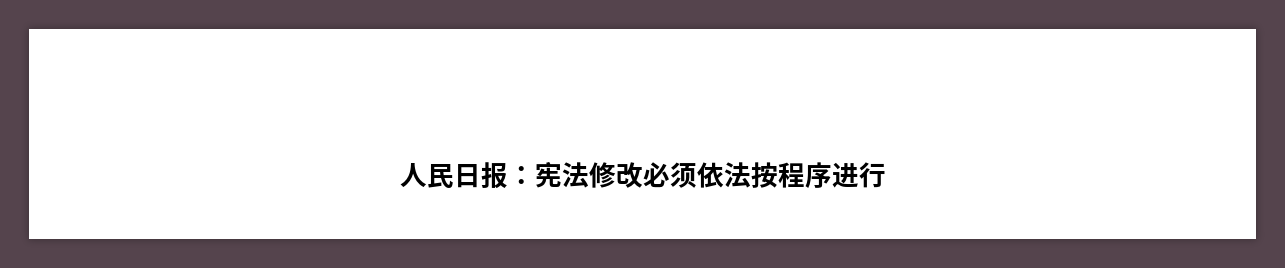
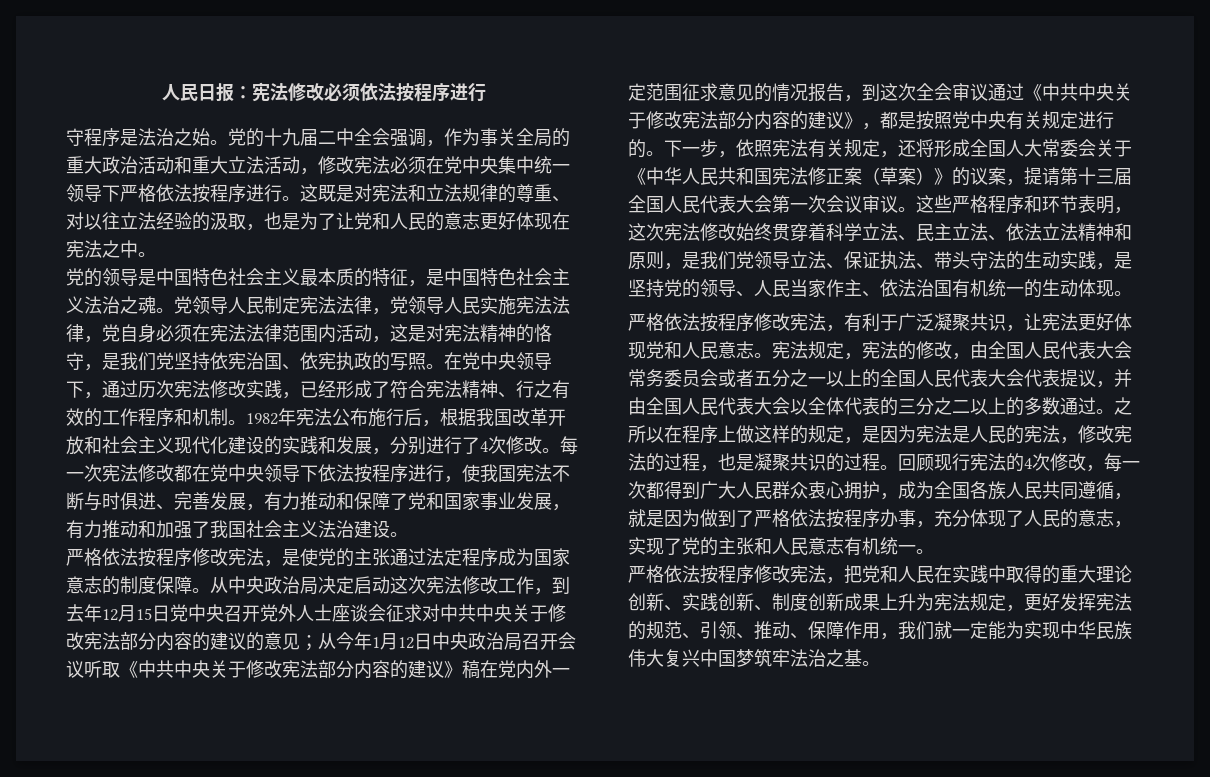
+ 守程序是法治之始。党的十九届二中全会强调，作为事关全局的重大政治活动和重大立法活动，修改宪法必须在党中央集中统一领导下严格依法按程序进行。这既是对宪法和立法规律的尊重、对以往立法经验的汲取，也是为了让党和人民的意志更好体现在宪法之中。
+ 党的领导是中国特色社会主义最本质的特征，是中国特色社会主义法治之魂。党领导人民制定宪法法律，党领导人民实施宪法法律，党自身必须在宪法法律范围内活动，这是对宪法精神的恪守，是我们党坚持依宪治国、依宪执政的写照。在党中央领导下，通过历次宪法修改实践，已经形成了符合宪法精神、行之有效的工作程序和机制。1982年宪法公布施行后，根据我国改革开放和社会主义现代化建设的实践和发展，分别进行了4次修改。每一次宪法修改都在党中央领导下依法按程序进行，使我国宪法不断与时俱进、完善发展，有力推动和保障了党和国家事业发展，有力推动和加强了我国社会主义法治建设。
+ 严格依法按程序修改宪法，是使党的主张通过法定程序成为国家意志的制度保障。从中央政治局决定启动这次宪法修改工作，到去年12月15日党中央召开党外人士座谈会征求对中共中央关于修改宪法部分内容的建议的意见；从今年1月12日中央政治局召开会议听取《中共中央关于修改宪法部分内容的建议》稿在党内外一定范围征求意见的情况报告，到这次全会审议通过《中共中央关于修改宪法部分内容的建议》，都是按照党中央有关规定进行的。下一步，依照宪法有关规定，还将形成全国人大常委会关于《中华人民共和国宪法修正案（草案）》的议案，提请第十三届全国人民代表大会第一次会议审议。这些严格程序和环节表明，这次宪法修改始终贯穿着科学立法、民主立法、依法立法精神和原则，是我们党领导立法、保证执法、带头守法的生动实践，是坚持党的领导、人民当家作主、依法治国有机统一的生动体现。
+ 严格依法按程序修改宪法，有利于广泛凝聚共识，让宪法更好体现党和人民意志。宪法规定，宪法的修改，由全国人民代表大会常务委员会或者五分之一以上的全国人民代表大会代表提议，并由全国人民代表大会以全体代表的三分之二以上的多数通过。之所以在程序上做这样的规定，是因为宪法是人民的宪法，修改宪法的过程，也是凝聚共识的过程。回顾现行宪法的4次修改，每一次都得到广大人民群众衷心拥护，成为全国各族人民共同遵循，就是因为做到了严格依法按程序办事，充分体现了人民的意志，实现了党的主张和人民意志有机统一。
+ 严格依法按程序修改宪法，把党和人民在实践中取得的重大理论创新、实践创新、制度创新成果上升为宪法规定，更好发挥宪法的规范、引领、推动、保障作用，我们就一定能为实现中华民族伟大复兴中国梦筑牢法治之基。

